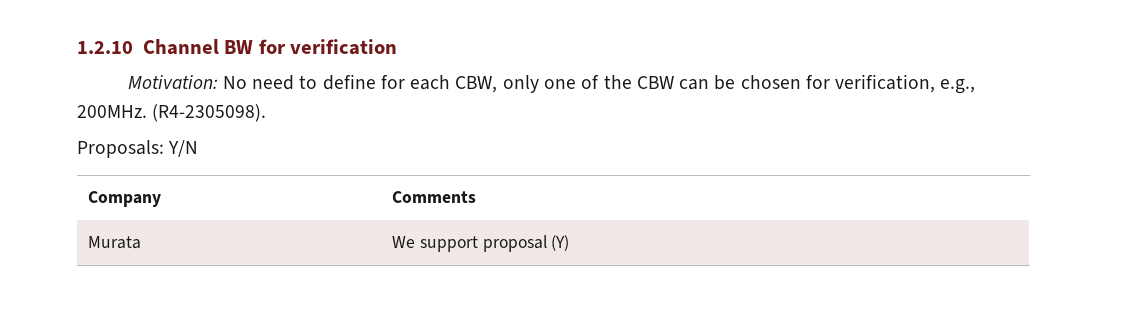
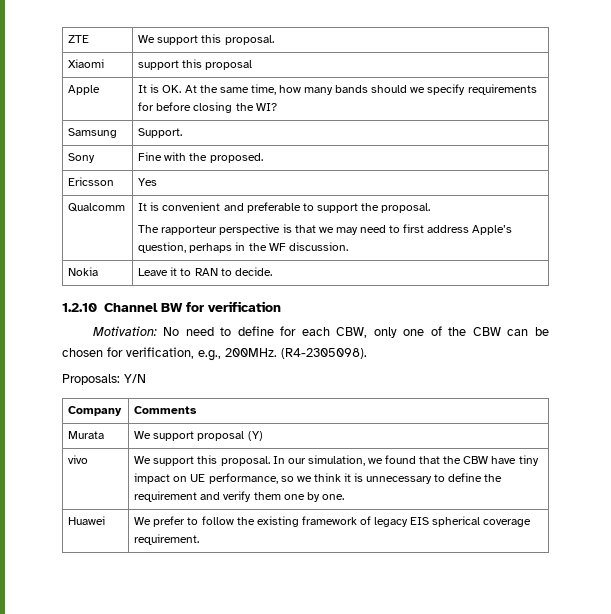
+ ZTE | We support this proposal.
+ Xiaomi | support this proposal
+ Apple | It is OK. At the same time, how many bands should we specify requirements for before closing the WI?
+ Samsung | Support.
+ Sony | Fine with the proposed.
+ Ericsson | Yes
+ Qualcomm | It is convenient and preferable to support the proposal.
+ The rapporteur perspective is that we may need to first address Apple’s question, perhaps in the WF discussion.
+ Nokia | Leave it to RAN to decide.
+ vivo | We support this proposal. In our simulation, we found that the CBW have tiny impact on UE performance, so we think it is unnecessary to define the requirement and verify them one by one.
+ Huawei | We prefer to follow the existing framework of legacy EIS spherical coverage requirement.

